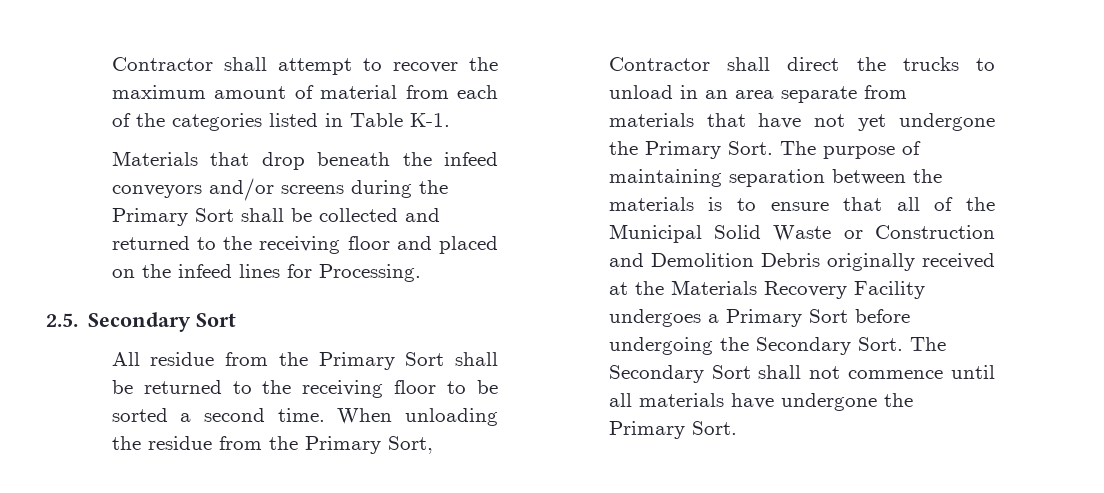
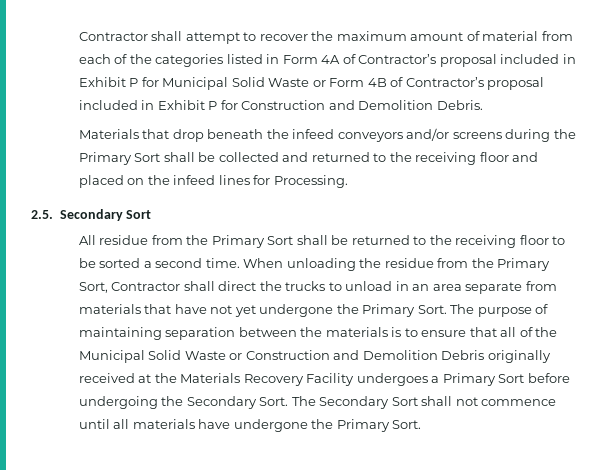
- Contractor shall attempt to recover the maximum amount of material from each of the categories listed in Table K-1.
+ Contractor shall attempt to recover the maximum amount of material from each of the categories listed in Form 4A of Contractor’s proposal included in Exhibit P for Municipal Solid Waste or Form 4B of Contractor’s proposal included in Exhibit P for Construction and Demolition Debris.

